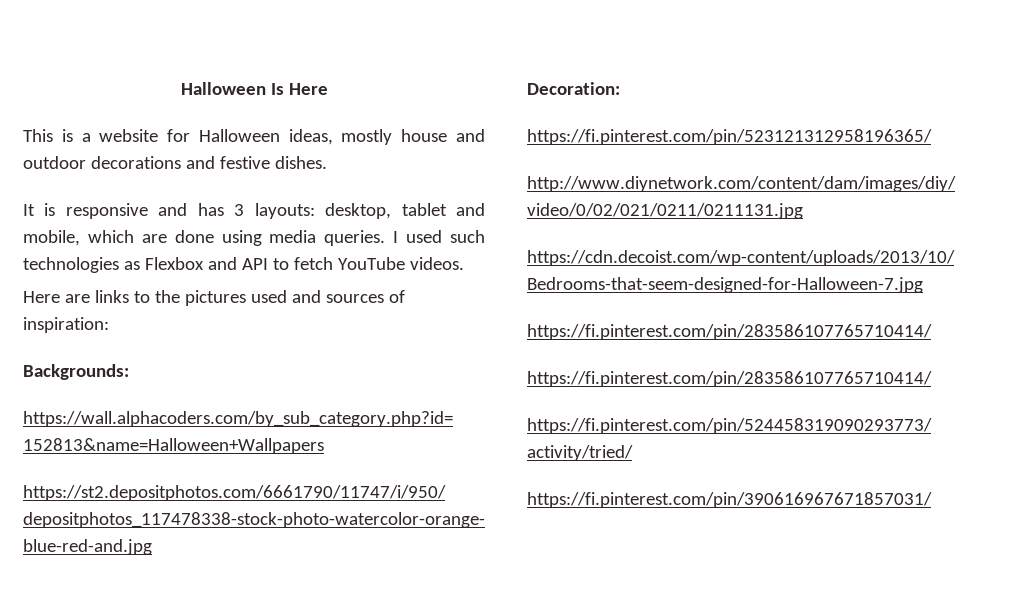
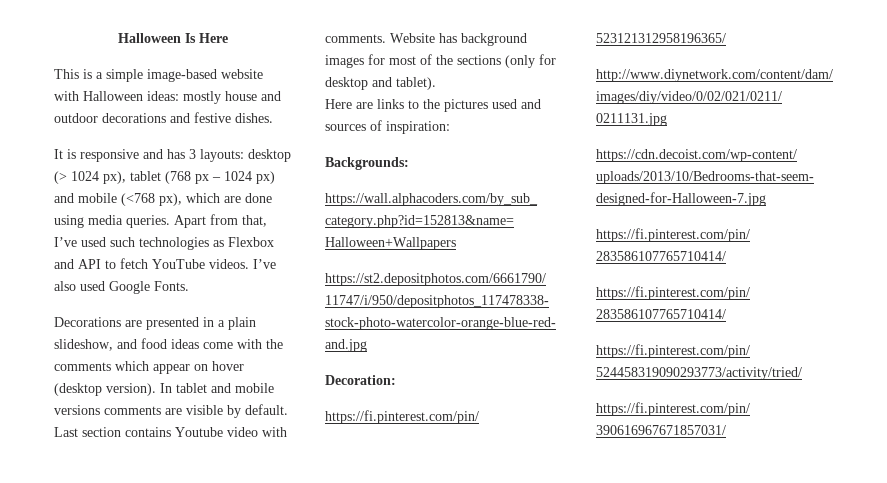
- This is a website for Halloween ideas, mostly house and outdoor decorations and festive dishes.
+ This is a simple image-based website with Halloween ideas: mostly house and outdoor decorations and festive dishes.
- It is responsive and has 3 layouts: desktop, tablet and mobile, which are done using media queries.
+ It is responsive and has 3 layouts: desktop (> 1024 px), tablet (768 px – 1024 px) and mobile (<768 px), which are done using media queries.
- I used such technologies as Flexbox and API to fetch YouTube videos.
+ Apart from that, I’ve used such technologies as Flexbox and API to fetch YouTube videos. I’ve also used Google Fonts.
+ Decorations are presented in a plain slideshow, and food ideas come with the comments which appear on hover (desktop version). In tablet and mobile versions comments are visible by default. Last section contains Youtube video with comments. Website has background images for most of the sections (only for desktop and tablet).

